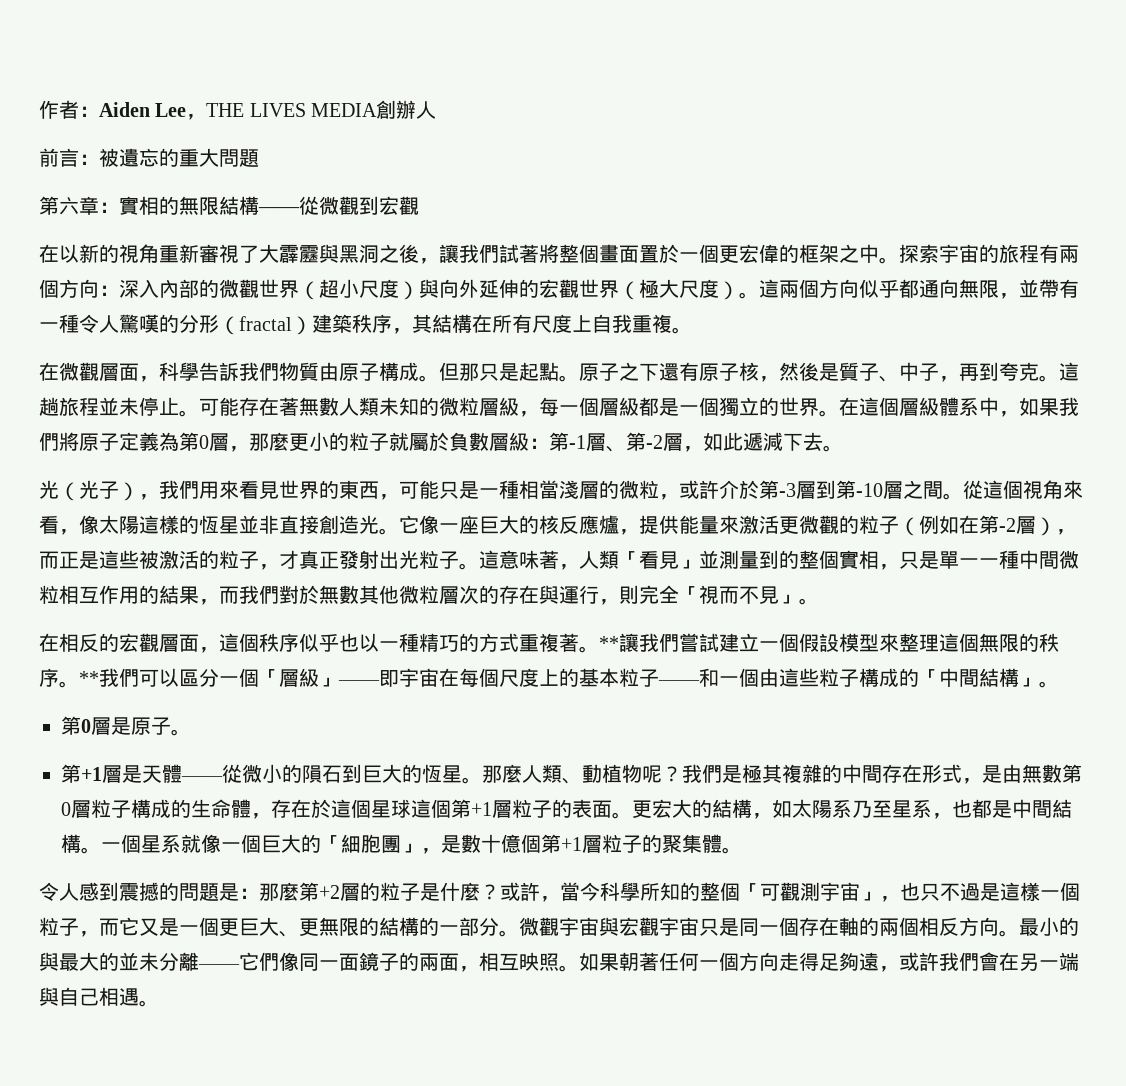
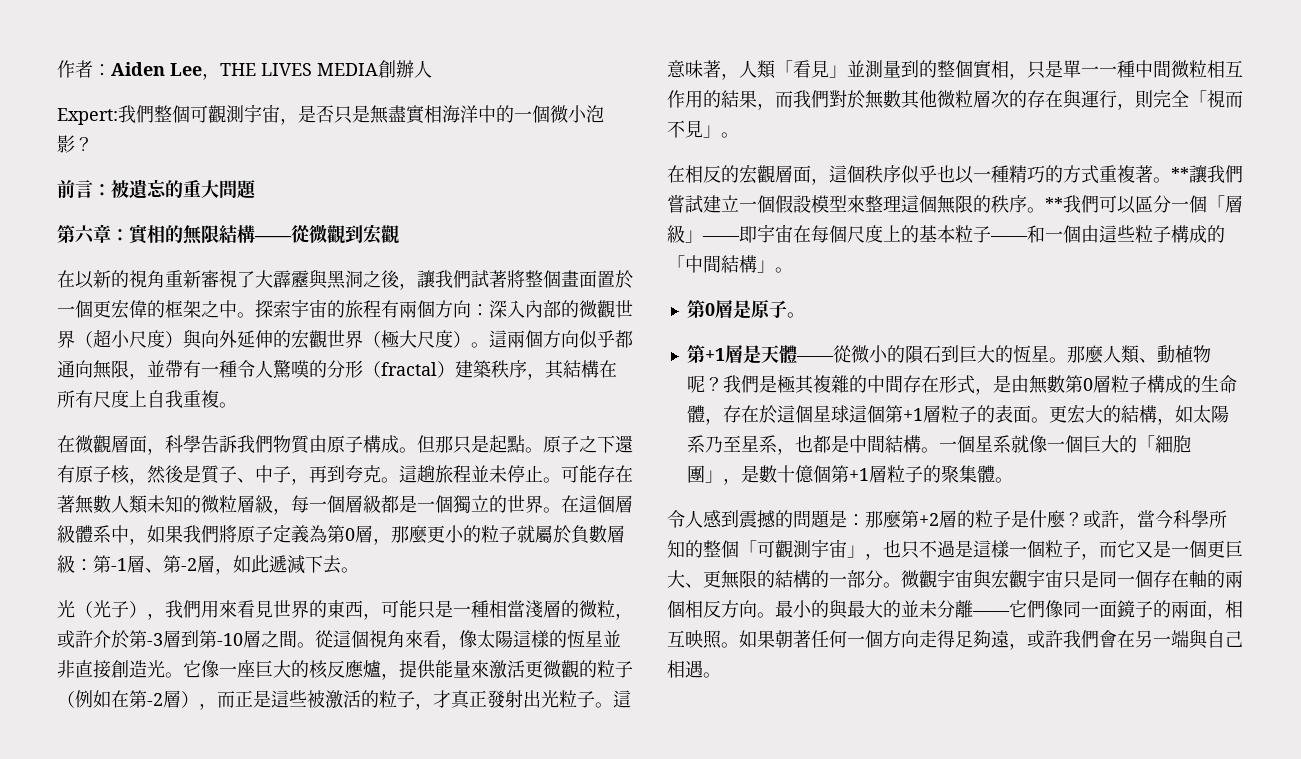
+ Expert:我們整個可觀測宇宙，是否只是無盡實相海洋中的一個微小泡影？

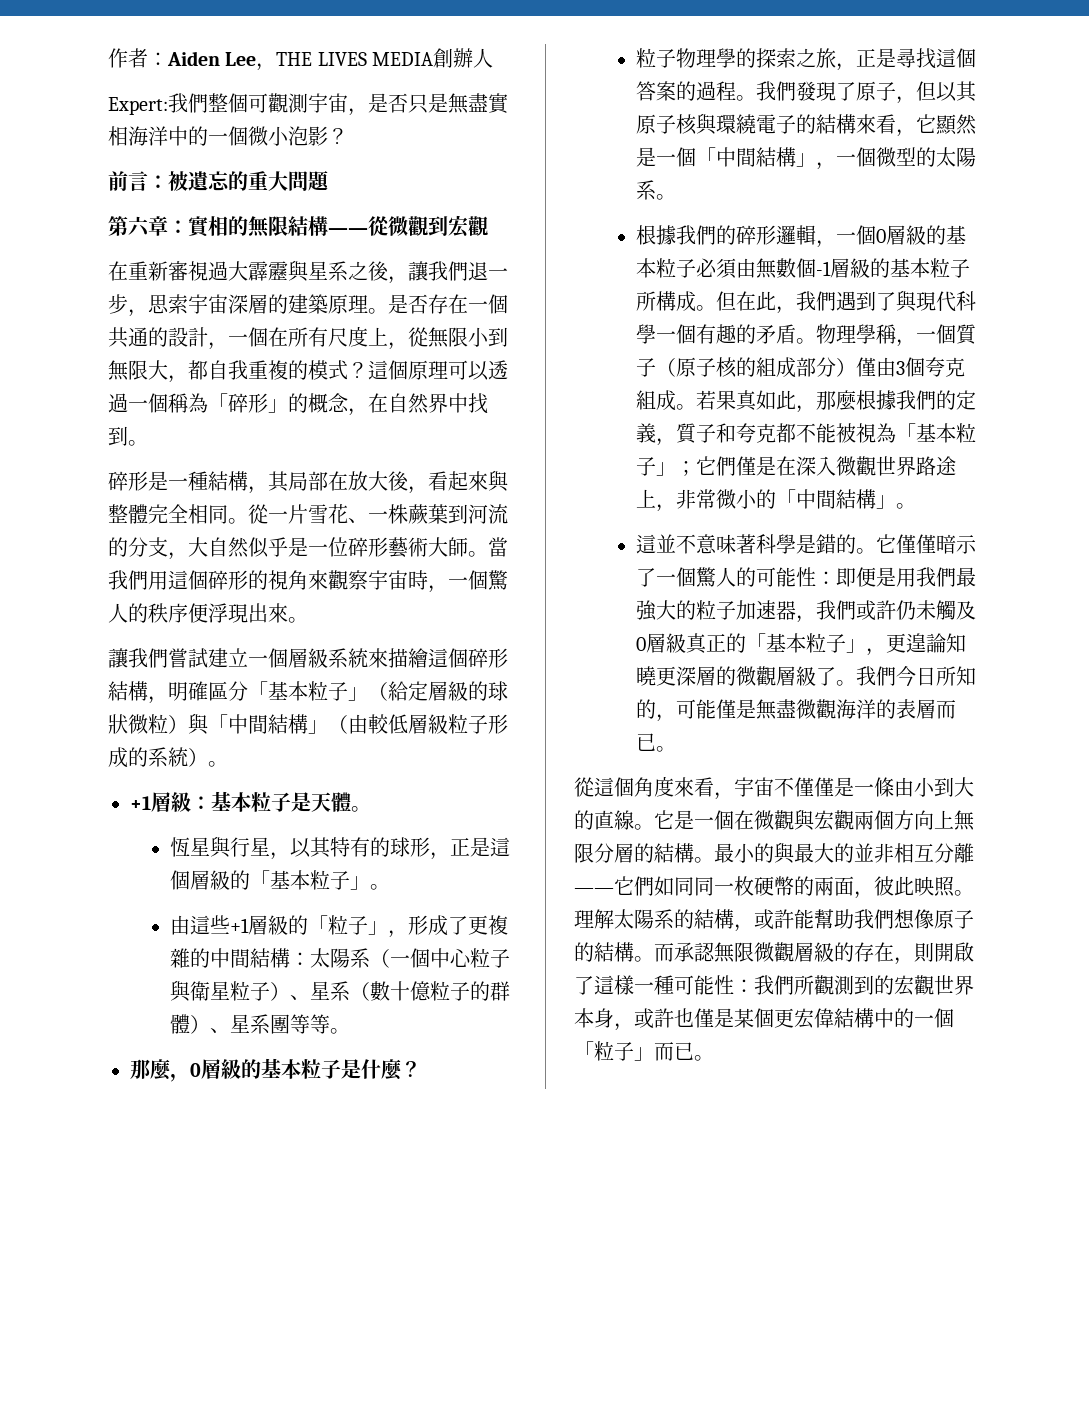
- 在以新的視角重新審視了大霹靂與黑洞之後，讓我們試著將整個畫面置於一個更宏偉的框架之中。探索宇宙的旅程有兩個方向：深入內部的微觀世界（超小尺度）與向外延伸的宏觀世界（極大尺度）。這兩個方向似乎都通向無限，並帶有一種令人驚嘆的分形（fractal）建築秩序，其結構在所有尺度上自我重複。
- 在微觀層面，科學告訴我們物質由原子構成。但那只是起點。原子之下還有原子核，然後是質子、中子，再到夸克。這趟旅程並未停止。可能存在著無數人類未知的微粒層級，每一個層級都是一個獨立的世界。在這個層級體系中，如果我們將原子定義為第0層，那麼更小的粒子就屬於負數層級：第-1層、第-2層，如此遞減下去。
- 光（光子），我們用來看見世界的東西，可能只是一種相當淺層的微粒，或許介於第-3層到第-10層之間。從這個視角來看，像太陽這樣的恆星並非直接創造光。它像一座巨大的核反應爐，提供能量來激活更微觀的粒子（例如在第-2層），而正是這些被激活的粒子，才真正發射出光粒子。這意味著，人類「看見」並測量到的整個實相，只是單一一種中間微粒相互作用的結果，而我們對於無數其他微粒層次的存在與運行，則完全「視而不見」。
- 在相反的宏觀層面，這個秩序似乎也以一種精巧的方式重複著。**讓我們嘗試建立一個假設模型來整理這個無限的秩序。**我們可以區分一個「層級」——即宇宙在每個尺度上的基本粒子——和一個由這些粒子構成的「中間結構」。
- 第0層是原子。
- 第+1層是天體——從微小的隕石到巨大的恆星。那麼人類、動植物呢？我們是極其複雜的中間存在形式，是由無數第0層粒子構成的生命體，存在於這個星球這個第+1層粒子的表面。更宏大的結構，如太陽系乃至星系，也都是中間結構。一個星系就像一個巨大的「細胞團」，是數十億個第+1層粒子的聚集體。
- 令人感到震撼的問題是：那麼第+2層的粒子是什麼？或許，當今科學所知的整個「可觀測宇宙」，也只不過是這樣一個粒子，而它又是一個更巨大、更無限的結構的一部分。微觀宇宙與宏觀宇宙只是同一個存在軸的兩個相反方向。
+ 在重新審視過大霹靂與星系之後，讓我們退一步，思索宇宙深層的建築原理。是否存在一個共通的設計，一個在所有尺度上，從無限小到無限大，都自我重複的模式？這個原理可以透過一個稱為「碎形」的概念，在自然界中找到。
+ 碎形是一種結構，其局部在放大後，看起來與整體完全相同。從一片雪花、一株蕨葉到河流的分支，大自然似乎是一位碎形藝術大師。當我們用這個碎形的視角來觀察宇宙時，一個驚人的秩序便浮現出來。
+ 讓我們嘗試建立一個層級系統來描繪這個碎形結構，明確區分「基本粒子」（給定層級的球狀微粒）與「中間結構」（由較低層級粒子形成的系統）。
+ +1層級：基本粒子是天體。
+ 恆星與行星，以其特有的球形，正是這個層級的「基本粒子」。
+ 由這些+1層級的「粒子」，形成了更複雜的中間結構：太陽系（一個中心粒子與衛星粒子）、星系（數十億粒子的群體）、星系團等等。
+ 那麼，0層級的基本粒子是什麼？
+ 粒子物理學的探索之旅，正是尋找這個答案的過程。我們發現了原子，但以其原子核與環繞電子的結構來看，它顯然是一個「中間結構」，一個微型的太陽系。
+ 根據我們的碎形邏輯，一個0層級的基本粒子必須由無數個-1層級的基本粒子所構成。但在此，我們遇到了與現代科學一個有趣的矛盾。物理學稱，一個質子（原子核的組成部分）僅由3個夸克組成。若果真如此，那麼根據我們的定義，質子和夸克都不能被視為「基本粒子」；它們僅是在深入微觀世界路途上，非常微小的「中間結構」。
+ 這並不意味著科學是錯的。它僅僅暗示了一個驚人的可能性：即便是用我們最強大的粒子加速器，我們或許仍未觸及0層級真正的「基本粒子」，更遑論知曉更深層的微觀層級了。我們今日所知的，可能僅是無盡微觀海洋的表層而已。
+ 從這個角度來看，宇宙不僅僅是一條由小到大的直線。它是一個在微觀與宏觀兩個方向上無限分層的結構。
- 最小的與最大的並未分離——它們像同一面鏡子的兩面，相互映照。如果朝著任何一個方向走得足夠遠，或許我們會在另一端與自己相遇。
+ 最小的與最大的並非相互分離——它們如同同一枚硬幣的兩面，彼此映照。理解太陽系的結構，或許能幫助我們想像原子的結構。而承認無限微觀層級的存在，則開啟了這樣一種可能性：我們所觀測到的宏觀世界本身，或許也僅是某個更宏偉結構中的一個「粒子」而已。

